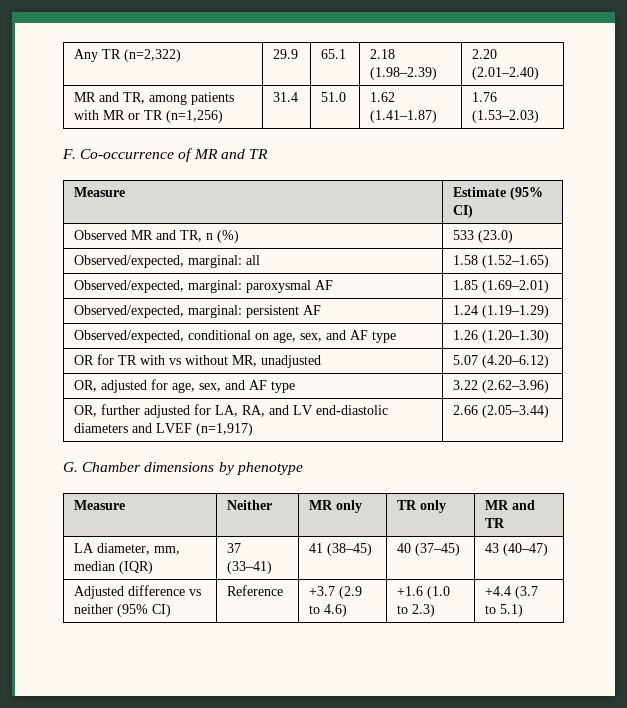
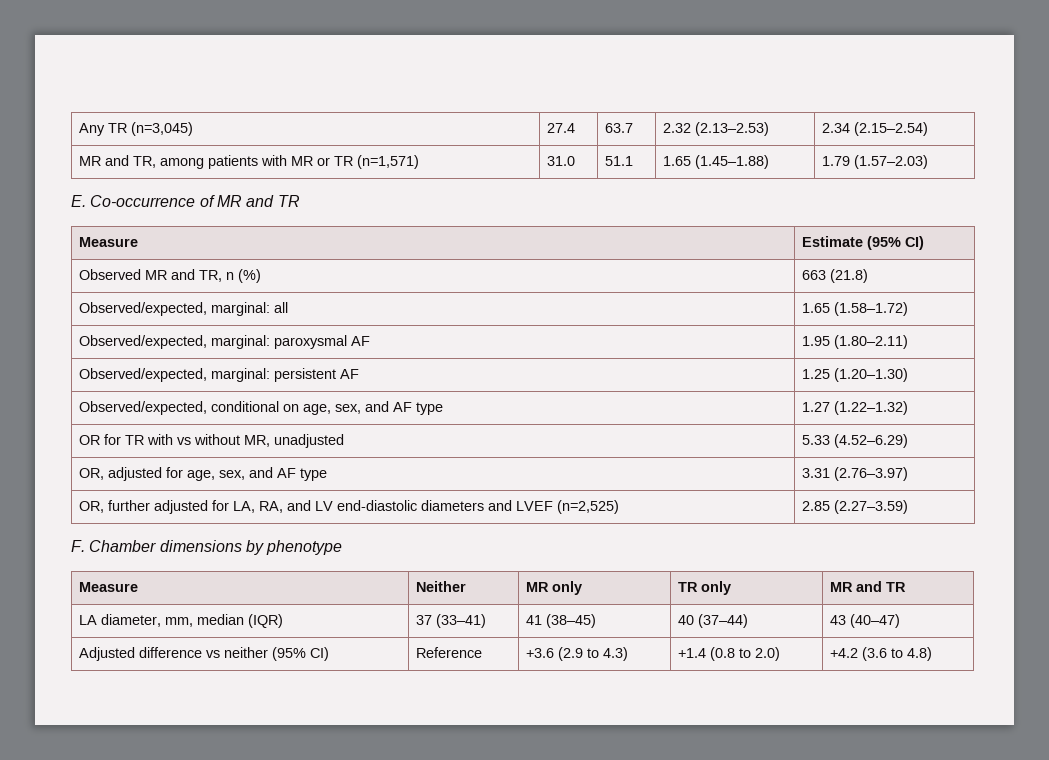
- Any TR (n=2,322) | 29.9 | 65.1 | 2.18 (1.98–2.39) | 2.20 (2.01–2.40)
+ Any TR (n=3,045) | 27.4 | 63.7 | 2.32 (2.13–2.53) | 2.34 (2.15–2.54)
- MR and TR, among patients with MR or TR (n=1,256) | 31.4 | 51.0 | 1.62 (1.41–1.87) | 1.76 (1.53–2.03)
- F. Co-occurrence of MR and TR
+ MR and TR, among patients with MR or TR (n=1,571) | 31.0 | 51.1 | 1.65 (1.45–1.88) | 1.79 (1.57–2.03)
+ E. Co-occurrence of MR and TR
- Observed MR and TR, n (%) | 533 (23.0)
+ Observed MR and TR, n (%) | 663 (21.8)
- Observed/expected, marginal: all | 1.58 (1.52–1.65)
+ Observed/expected, marginal: all | 1.65 (1.58–1.72)
- Observed/expected, marginal: paroxysmal AF | 1.85 (1.69–2.01)
+ Observed/expected, marginal: paroxysmal AF | 1.95 (1.80–2.11)
- Observed/expected, marginal: persistent AF | 1.24 (1.19–1.29)
+ Observed/expected, marginal: persistent AF | 1.25 (1.20–1.30)
- Observed/expected, conditional on age, sex, and AF type | 1.26 (1.20–1.30)
+ Observed/expected, conditional on age, sex, and AF type | 1.27 (1.22–1.32)
- OR for TR with vs without MR, unadjusted | 5.07 (4.20–6.12)
+ OR for TR with vs without MR, unadjusted | 5.33 (4.52–6.29)
- OR, adjusted for age, sex, and AF type | 3.22 (2.62–3.96)
+ OR, adjusted for age, sex, and AF type | 3.31 (2.76–3.97)
- OR, further adjusted for LA, RA, and LV end-diastolic diameters and LVEF (n=1,917) | 2.66 (2.05–3.44)
- G. Chamber dimensions by phenotype
+ OR, further adjusted for LA, RA, and LV end-diastolic diameters and LVEF (n=2,525) | 2.85 (2.27–3.59)
+ F. Chamber dimensions by phenotype
- LA diameter, mm, median (IQR) | 37 (33–41) | 41 (38–45) | 40 (37–45) | 43 (40–47)
+ LA diameter, mm, median (IQR) | 37 (33–41) | 41 (38–45) | 40 (37–44) | 43 (40–47)
- Adjusted difference vs neither (95% CI) | Reference | +3.7 (2.9 to 4.6) | +1.6 (1.0 to 2.3) | +4.4 (3.7 to 5.1)
+ Adjusted difference vs neither (95% CI) | Reference | +3.6 (2.9 to 4.3) | +1.4 (0.8 to 2.0) | +4.2 (3.6 to 4.8)

